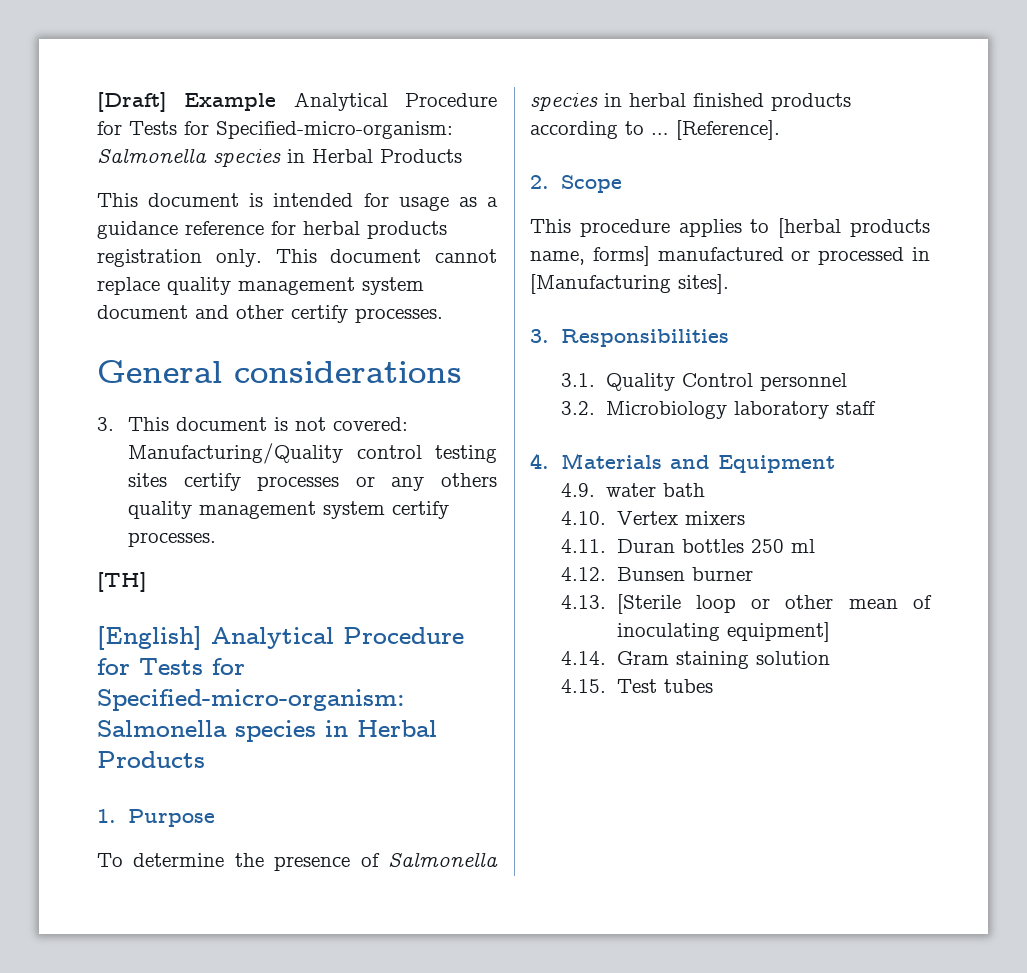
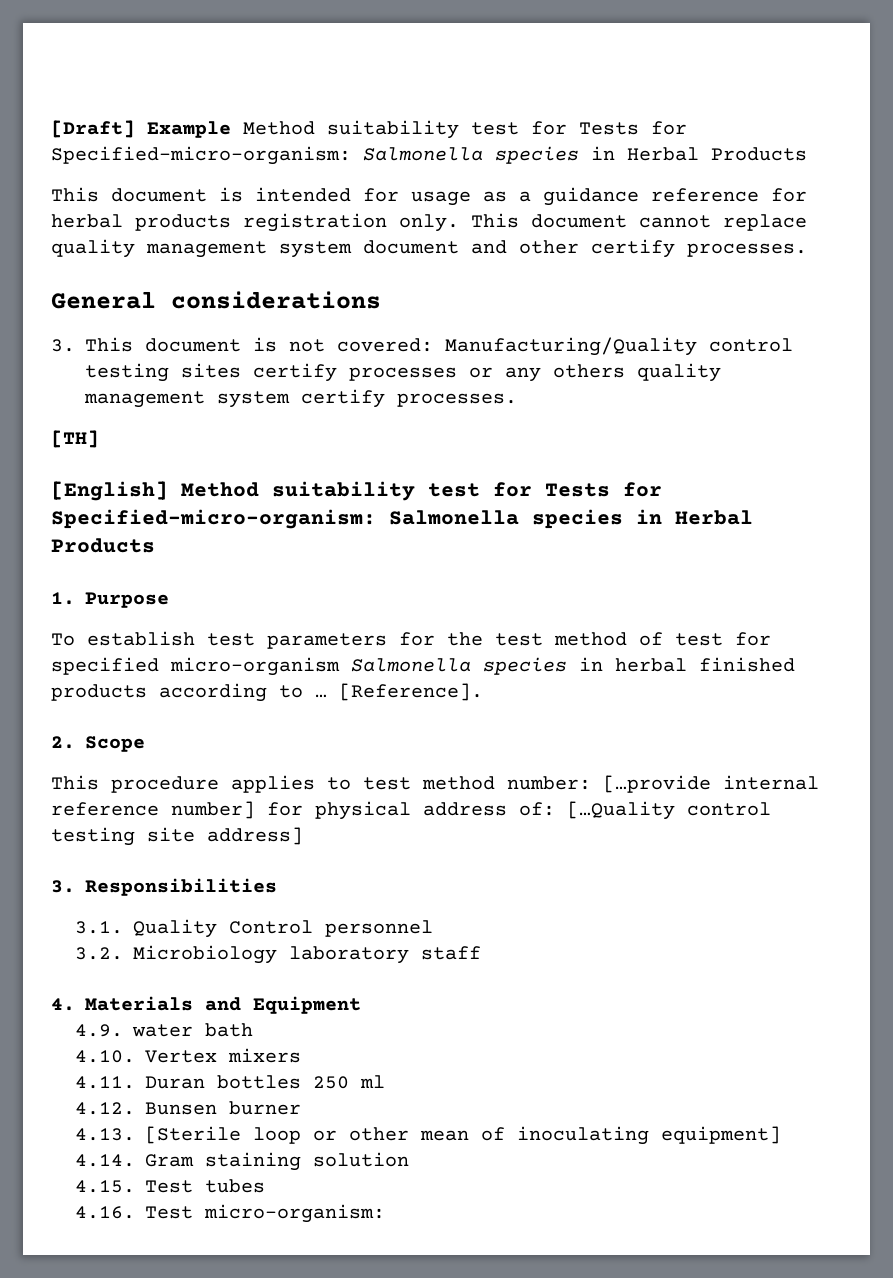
- [Draft] Example Analytical Procedure for Tests for Specified-micro-organism: Salmonella species in Herbal Products
+ [Draft] Example Method suitability test for Tests for Specified-micro-organism: Salmonella species in Herbal Products
- [English] Analytical Procedure for Tests for Specified-micro-organism: Salmonella species in Herbal Products
+ [English] Method suitability test for Tests for Specified-micro-organism: Salmonella species in Herbal Products
- To determine the presence of Salmonella species in herbal finished products according to …
+ To establish test parameters for the test method of test for specified micro-organism Salmonella species in herbal finished products according to …
- This procedure applies to [herbal products name, forms] manufactured or processed in [Manufacturing sites].
+ This procedure applies to test method number: […provide internal reference number] for physical address of: […Quality control testing site address]
+ 4.16. Test micro-organism:

